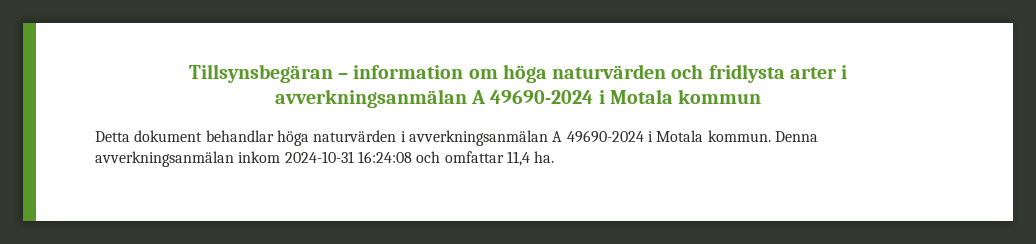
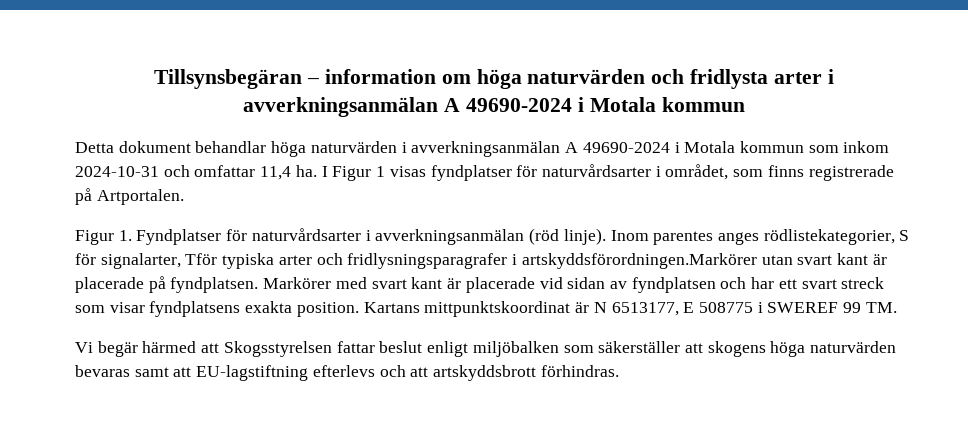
- Detta dokument behandlar höga naturvärden i avverkningsanmälan A 49690-2024 i Motala kommun. Denna avverkningsanmälan inkom 2024-10-31 16:24:08 och omfattar 11,4 ha.
+ Detta dokument behandlar höga naturvärden i avverkningsanmälan A 49690-2024 i Motala kommun som inkom 2024-10-31 och omfattar 11,4 ha.
+ I Figur 1 visas fyndplatser för naturvårdsarter i området, som finns registrerade på Artportalen.
+ Figur 1. Fyndplatser för naturvårdsarter i avverkningsanmälan (röd linje). Inom parentes anges rödlistekategorier, S för signalarter, Tför typiska arter och fridlysningsparagrafer i artskyddsförordningen.Markörer utan svart kant är placerade på fyndplatsen. Markörer med svart kant är placerade vid sidan av fyndplatsen och har ett svart streck som visar fyndplatsens exakta position. Kartans mittpunktskoordinat är N 6513177, E 508775 i SWEREF 99 TM.
+ Vi begär härmed att Skogsstyrelsen fattar beslut enligt miljöbalken som säkerställer att skogens höga naturvärden bevaras samt att EU-lagstiftning efterlevs och att artskyddsbrott förhindras.

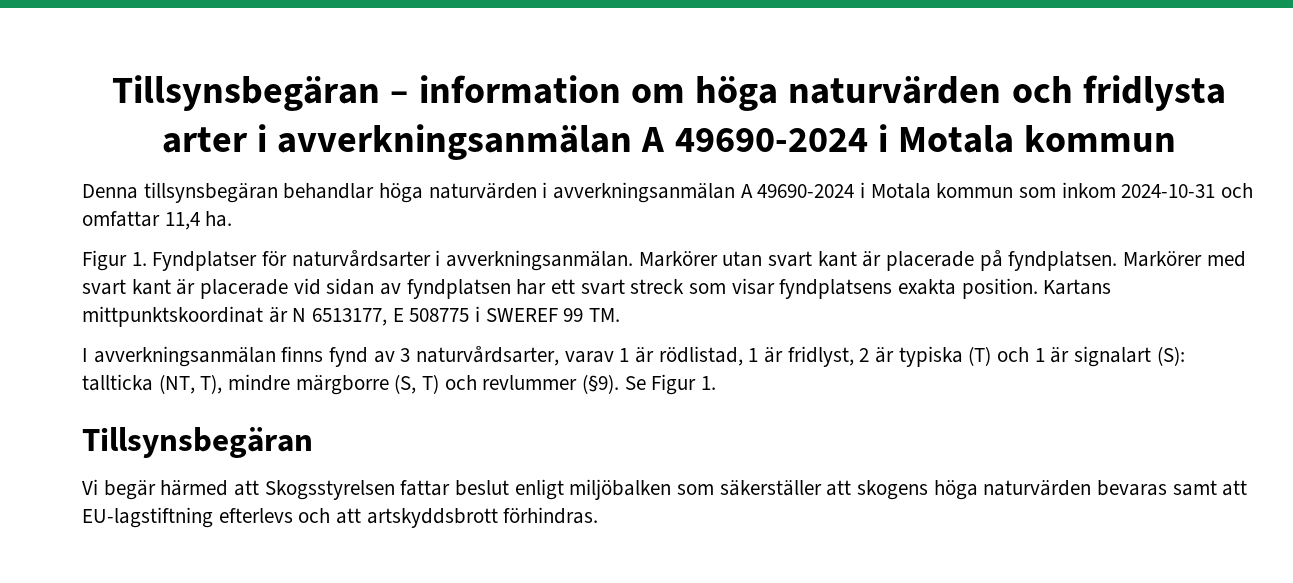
- Detta dokument behandlar höga naturvärden i avverkningsanmälan A 49690-2024 i Motala kommun som inkom 2024-10-31 och omfattar 11,4 ha. I Figur 1 visas fyndplatser för naturvårdsarter i området, som finns registrerade på Artportalen.
+ Denna tillsynsbegäran behandlar höga naturvärden i avverkningsanmälan A 49690-2024 i Motala kommun som inkom 2024-10-31 och omfattar 11,4 ha.
- Figur 1. Fyndplatser för naturvårdsarter i avverkningsanmälan (röd linje). Inom parentes anges rödlistekategorier, S för signalarter, Tför typiska arter och fridlysningsparagrafer i artskyddsförordningen.Markörer utan svart kant är placerade på fyndplatsen.
+ Figur 1. Fyndplatser för naturvårdsarter i avverkningsanmälan. Markörer utan svart kant är placerade på fyndplatsen.
- Markörer med svart kant är placerade vid sidan av fyndplatsen och har ett svart streck som visar fyndplatsens exakta position.
+ Markörer med svart kant är placerade vid sidan av fyndplatsen har ett svart streck som visar fyndplatsens exakta position.
+ I avverkningsanmälan finns fynd av 3 naturvårdsarter, varav 1 är rödlistad, 1 är fridlyst, 2 är typiska (T) och 1 är signalart (S): tallticka (NT, T), mindre märgborre (S, T) och revlummer (§9). Se Figur 1.
+ Tillsynsbegäran

